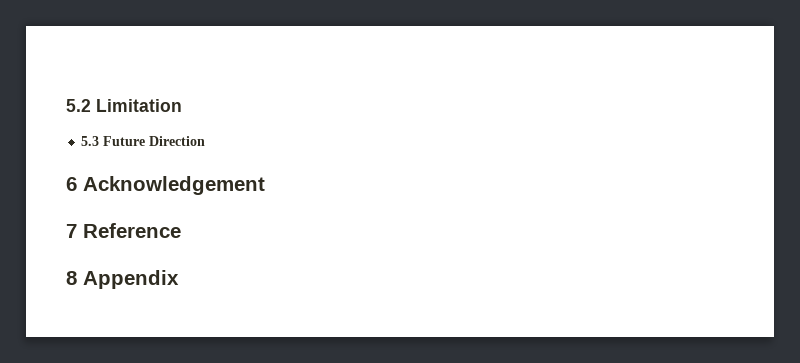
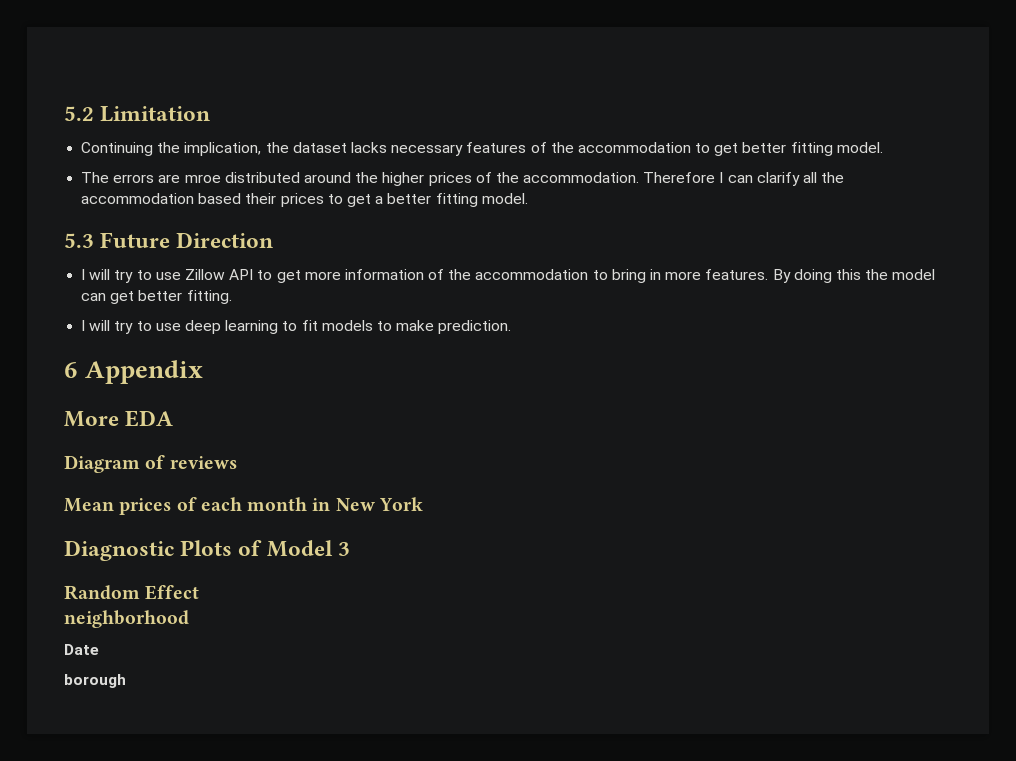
+ Continuing the implication, the dataset lacks necessary features of the accommodation to get better fitting model.
+ The errors are mroe distributed around the higher prices of the accommodation. Therefore I can clarify all the accommodation based their prices to get a better fitting model.
  5.3 Future Direction
- 6 Acknowledgement
- 7 Reference
- 8 Appendix
+ I will try to use Zillow API to get more information of the accommodation to bring in more features. By doing this the model can get better fitting.
+ I will try to use deep learning to fit models to make prediction.
+ 6 Appendix
+ More EDA
+ Diagram of reviews
+ Mean prices of each month in New York
+ Diagnostic Plots of Model 3
+ Random Effect
+ neighborhood
+ Date
+ borough

